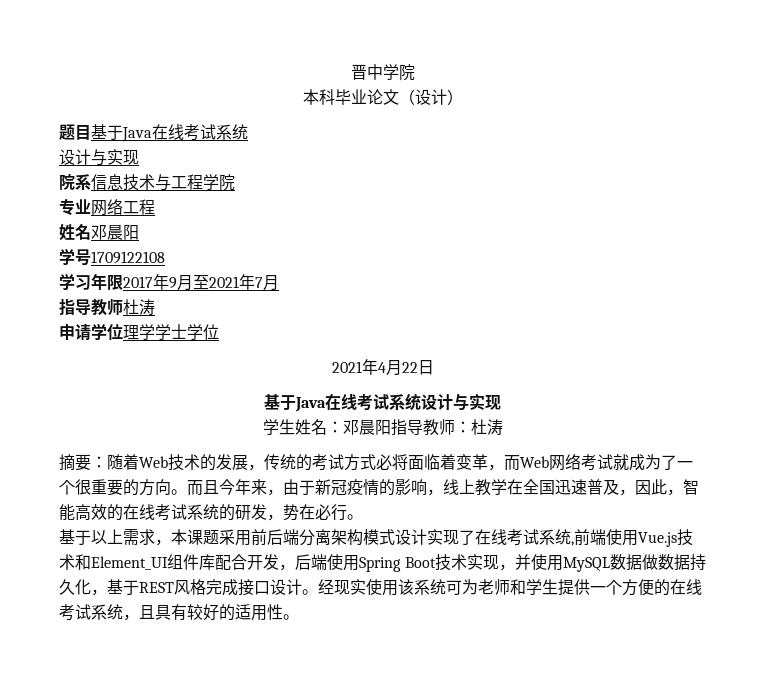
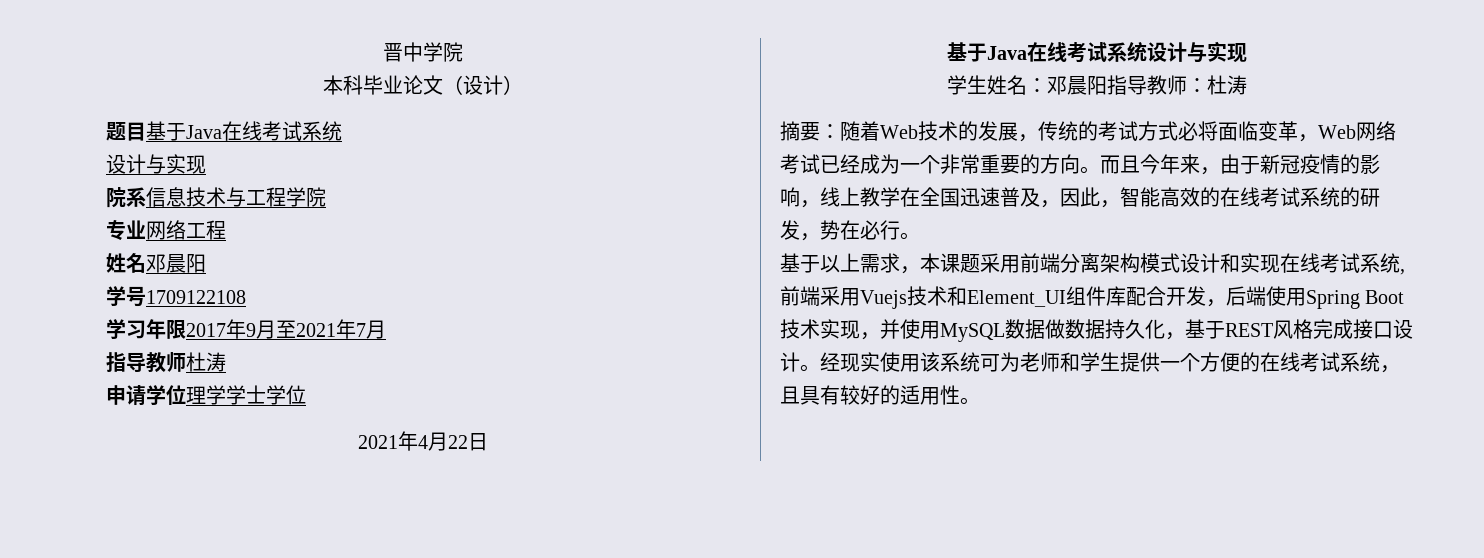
- 摘要：随着Web技术的发展，传统的考试方式必将面临着变革，而Web网络考试就成为了一个很重要的方向。
+ 摘要：随着Web技术的发展，传统的考试方式必将面临变革，Web网络考试已经成为一个非常重要的方向。
- 基于以上需求，本课题采用前后端分离架构模式设计实现了在线考试系统,前端使用Vue.js技术和Element_UI组件库配合开发，后端使用Spring Boot技术实现，并使用MySQL数据做数据持久化，基于REST风格完成接口设计。
+ 基于以上需求，本课题采用前端分离架构模式设计和实现在线考试系统,前端采用Vuejs技术和Element_UI组件库配合开发，后端使用Spring Boot技术实现，并使用MySQL数据做数据持久化，基于REST风格完成接口设计。

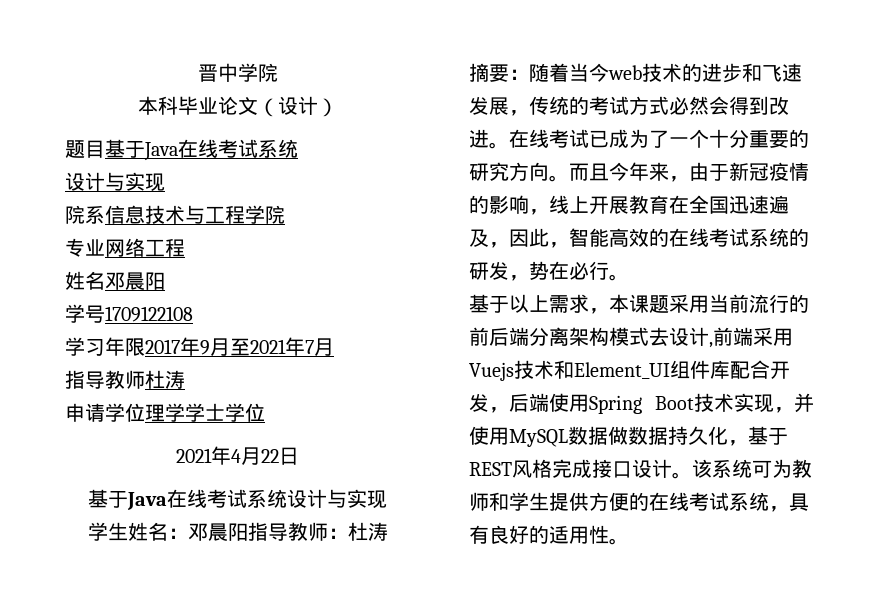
- 摘要：随着Web技术的发展，传统的考试方式必将面临变革，Web网络考试已经成为一个非常重要的方向。
+ 摘要：随着当今web技术的进步和飞速发展，传统的考试方式必然会得到改进。在线考试已成为了一个十分重要的研究方向。
- 而且今年来，由于新冠疫情的影响，线上教学在全国迅速普及，因此，智能高效的在线考试系统的研发，势在必行。
+ 而且今年来，由于新冠疫情的影响，线上开展教育在全国迅速遍及，因此，智能高效的在线考试系统的研发，势在必行。
- 基于以上需求，本课题采用前端分离架构模式设计和实现在线考试系统,前端采用Vuejs技术和Element_UI组件库配合开发，后端使用Spring Boot技术实现，并使用MySQL数据做数据持久化，基于REST风格完成接口设计。
+ 基于以上需求，本课题采用当前流行的前后端分离架构模式去设计,前端采用Vuejs技术和Element_UI组件库配合开发，后端使用Spring Boot技术实现，并使用MySQL数据做数据持久化，基于REST风格完成接口设计。
- 经现实使用该系统可为老师和学生提供一个方便的在线考试系统，且具有较好的适用性。
+ 该系统可为教师和学生提供方便的在线考试系统，具有良好的适用性。

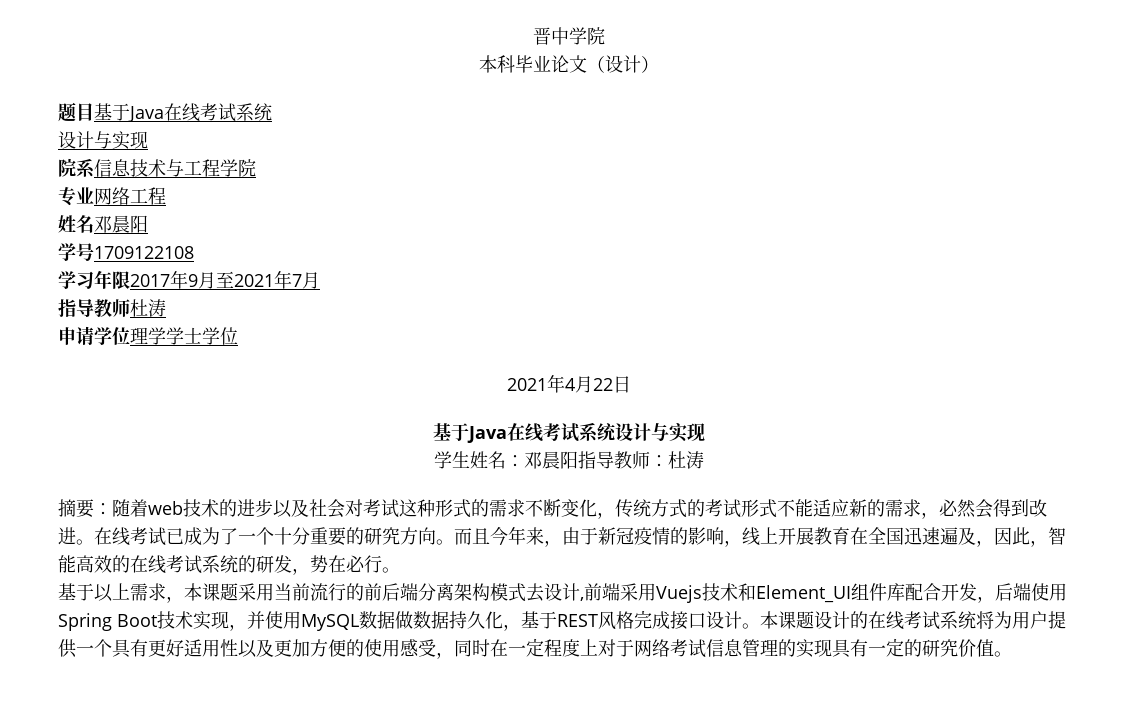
- 摘要：随着当今web技术的进步和飞速发展，传统的考试方式必然会得到改进。
+ 摘要：随着web技术的进步以及社会对考试这种形式的需求不断变化，传统方式的考试形式不能适应新的需求，必然会得到改进。
- 该系统可为教师和学生提供方便的在线考试系统，具有良好的适用性。
+ 本课题设计的在线考试系统将为用户提供一个具有更好适用性以及更加方便的使用感受，同时在一定程度上对于网络考试信息管理的实现具有一定的研究价值。

